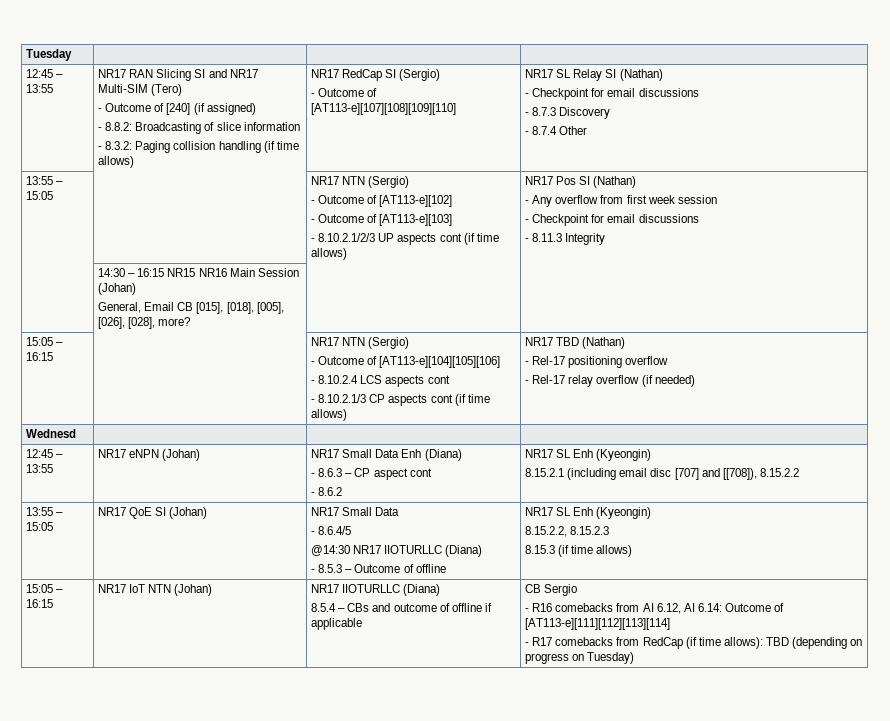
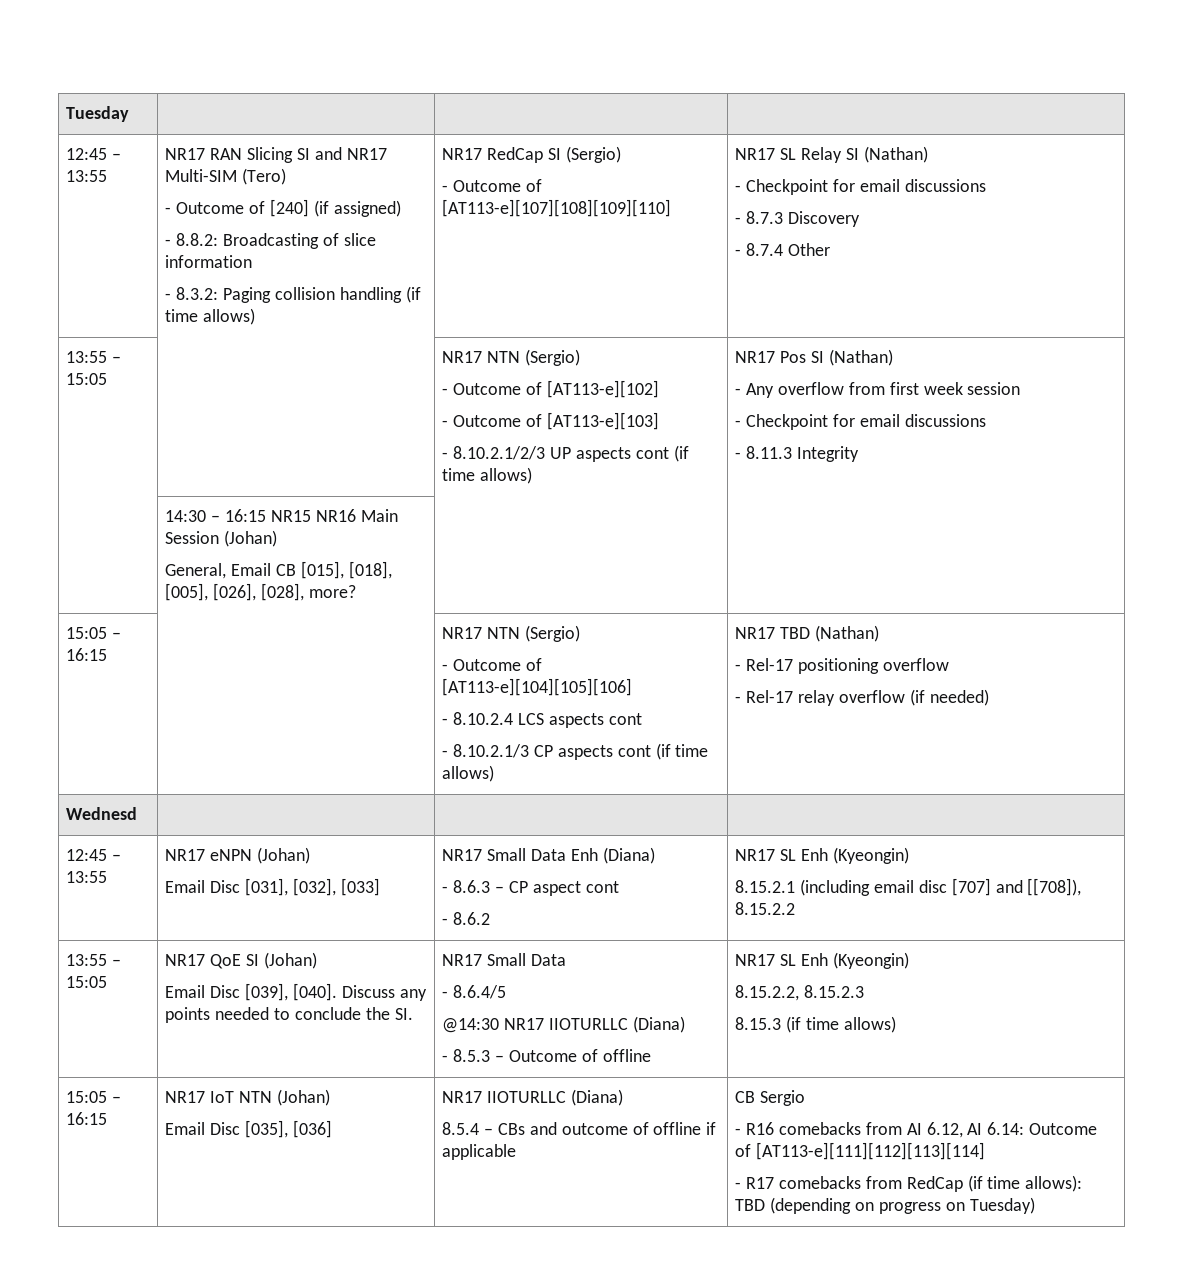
- 12:45 – 13:55 | NR17 eNPN (Johan) | NR17 Small Data Enh (Diana)
+ 12:45 – 13:55 | NR17 eNPN (Johan)
+ Email Disc [031], [032], [033] | NR17 Small Data Enh (Diana)
+ Email Disc [039], [040]. Discuss any points needed to conclude the SI.
+ Email Disc [035], [036]

